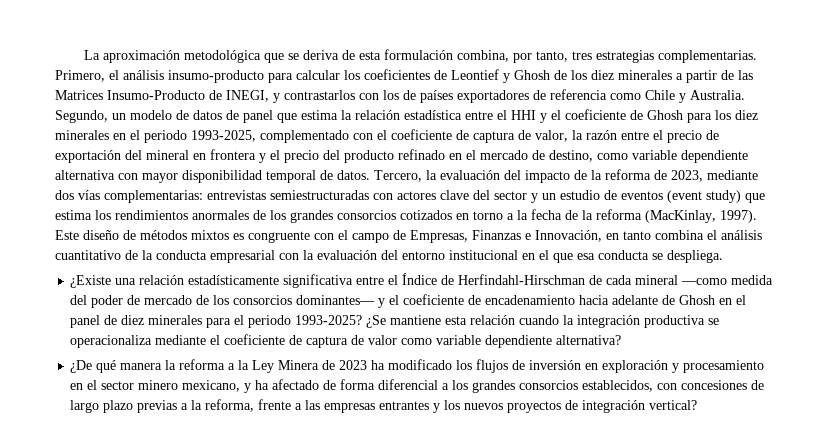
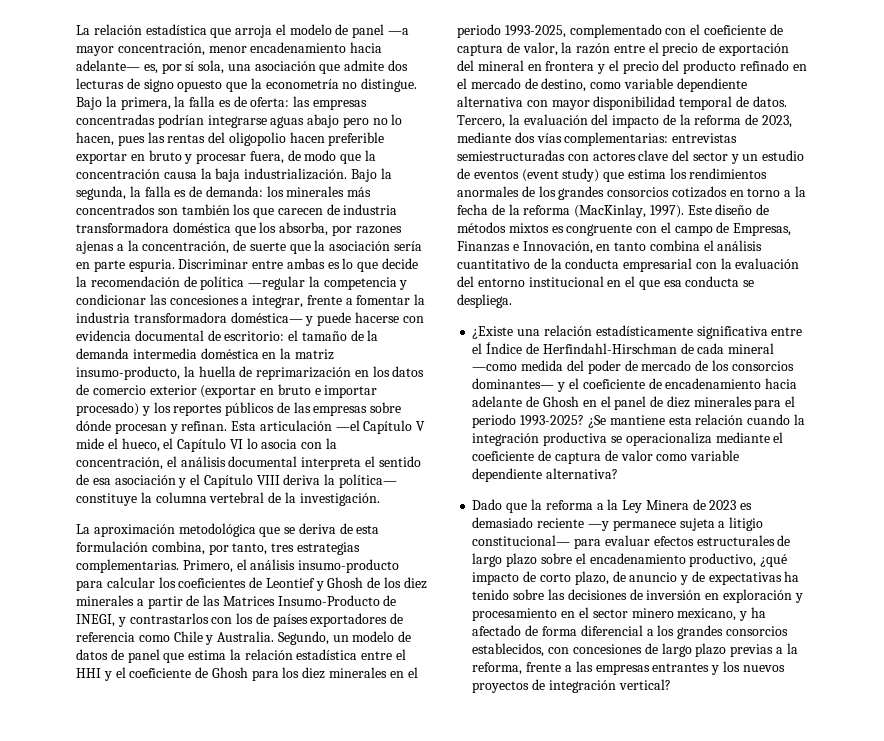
+ La relación estadística que arroja el modelo de panel —a mayor concentración, menor encadenamiento hacia adelante— es, por sí sola, una asociación que admite dos lecturas de signo opuesto que la econometría no distingue. Bajo la primera, la falla es de oferta: las empresas concentradas podrían integrarse aguas abajo pero no lo hacen, pues las rentas del oligopolio hacen preferible exportar en bruto y procesar fuera, de modo que la concentración causa la baja industrialización. Bajo la segunda, la falla es de demanda: los minerales más concentrados son también los que carecen de industria transformadora doméstica que los absorba, por razones ajenas a la concentración, de suerte que la asociación sería en parte espuria. Discriminar entre ambas es lo que decide la recomendación de política —regular la competencia y condicionar las concesiones a integrar, frente a fomentar la industria transformadora doméstica— y puede hacerse con evidencia documental de escritorio: el tamaño de la demanda intermedia doméstica en la matriz insumo-producto, la huella de reprimarización en los datos de comercio exterior (exportar en bruto e importar procesado) y los reportes públicos de las empresas sobre dónde procesan y refinan. Esta articulación —el Capítulo V mide el hueco, el Capítulo VI lo asocia con la concentración, el análisis documental interpreta el sentido de esa asociación y el Capítulo VIII deriva la política— constituye la columna vertebral de la investigación.
- ¿De qué manera la reforma a la Ley Minera de 2023 ha modificado los flujos de inversión en exploración y procesamiento en el sector minero mexicano, y ha afectado de forma diferencial a los grandes consorcios establecidos, con concesiones de largo plazo previas a la reforma, frente a las empresas entrantes y los nuevos proyectos de integración vertical?
+ Dado que la reforma a la Ley Minera de 2023 es demasiado reciente —y permanece sujeta a litigio constitucional— para evaluar efectos estructurales de largo plazo sobre el encadenamiento productivo, ¿qué impacto de corto plazo, de anuncio y de expectativas ha tenido sobre las decisiones de inversión en exploración y procesamiento en el sector minero mexicano, y ha afectado de forma diferencial a los grandes consorcios establecidos, con concesiones de largo plazo previas a la reforma, frente a las empresas entrantes y los nuevos proyectos de integración vertical?

